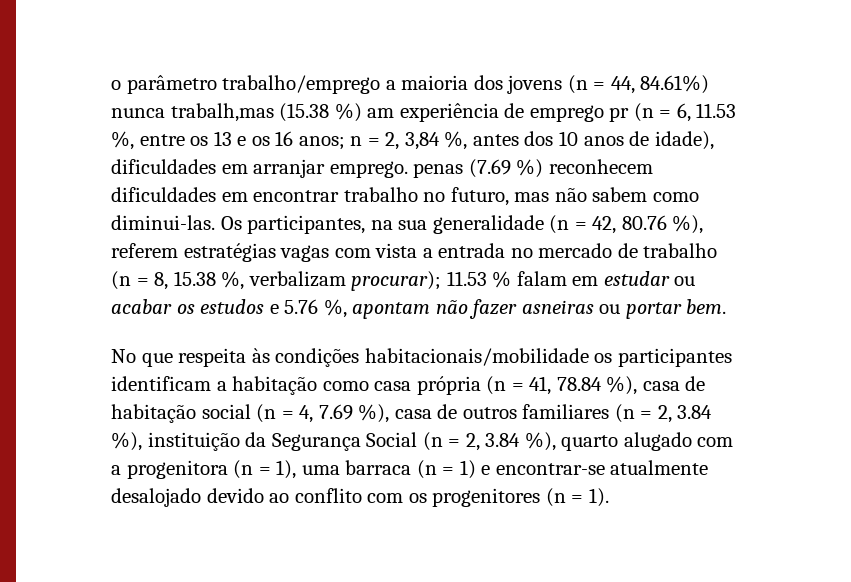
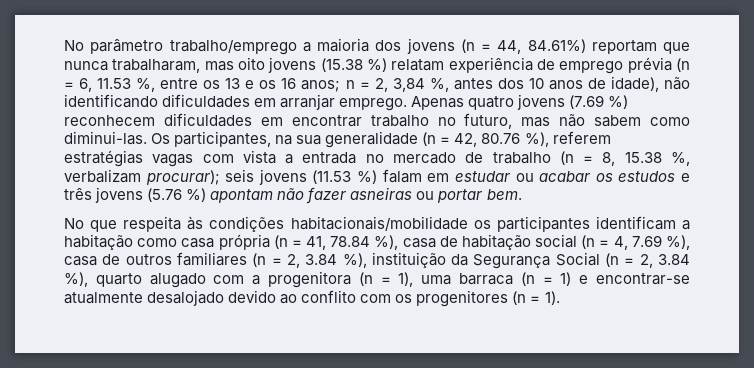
- o parâmetro trabalho/emprego a maioria dos jovens (n = 44, 84.61%) nunca trabalh,mas (15.38 %) am experiência de emprego pr (n = 6, 11.53 %, entre os 13 e os 16 anos; n = 2, 3,84 %, antes dos 10 anos de idade), dificuldades em arranjar emprego. penas (7.69 %) reconhecem dificuldades em encontrar trabalho no futuro, mas não sabem como diminui-las.
+ No parâmetro trabalho/emprego a maioria dos jovens (n = 44, 84.61%) reportam que nunca trabalharam, mas oito jovens (15.38 %) relatam experiência de emprego prévia (n = 6, 11.53 %, entre os 13 e os 16 anos; n = 2, 3,84 %, antes dos 10 anos de idade), não identificando dificuldades em arranjar emprego. Apenas quatro jovens (7.69 %) reconhecem dificuldades em encontrar trabalho no futuro, mas não sabem como diminui-las.
- Os participantes, na sua generalidade (n = 42, 80.76 %), referem estratégias vagas com vista a entrada no mercado de trabalho (n = 8, 15.38 %, verbalizam procurar); 11.53 % falam em estudar ou acabar os estudos e 5.76 %, apontam não fazer asneiras ou portar bem.
+ Os participantes, na sua generalidade (n = 42, 80.76 %), referem estratégias vagas com vista a entrada no mercado de trabalho (n = 8, 15.38 %, verbalizam procurar); seis jovens (11.53 %) falam em estudar ou acabar os estudos e três jovens (5.76 %) apontam não fazer asneiras ou portar bem.

